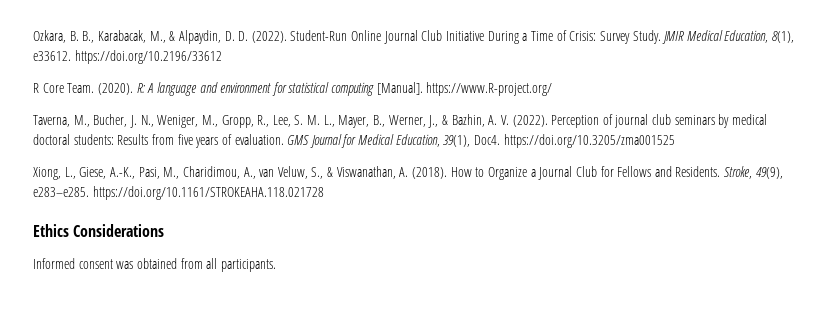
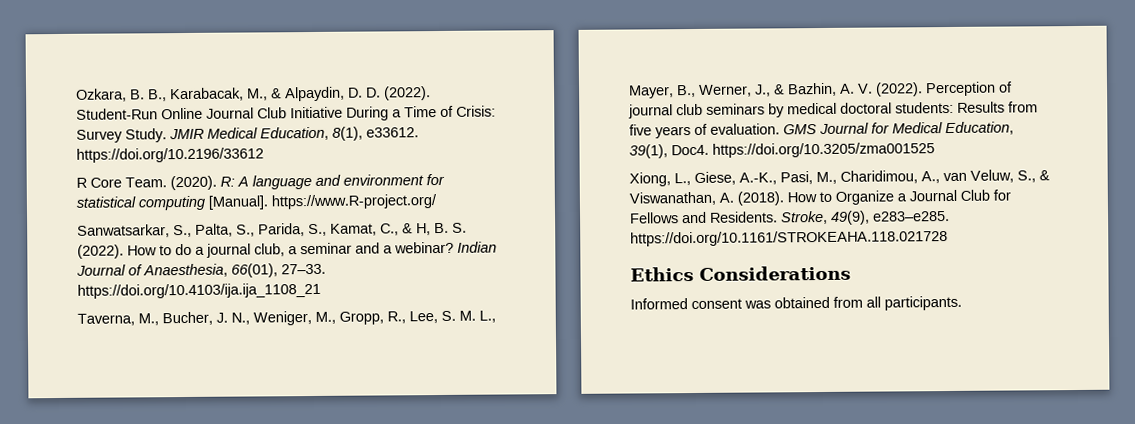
+ Sanwatsarkar, S., Palta, S., Parida, S., Kamat, C., & H, B. S. (2022). How to do a journal club, a seminar and a webinar? Indian Journal of Anaesthesia, 66(01), 27–33. https://doi.org/10.4103/ija.ija_1108_21

